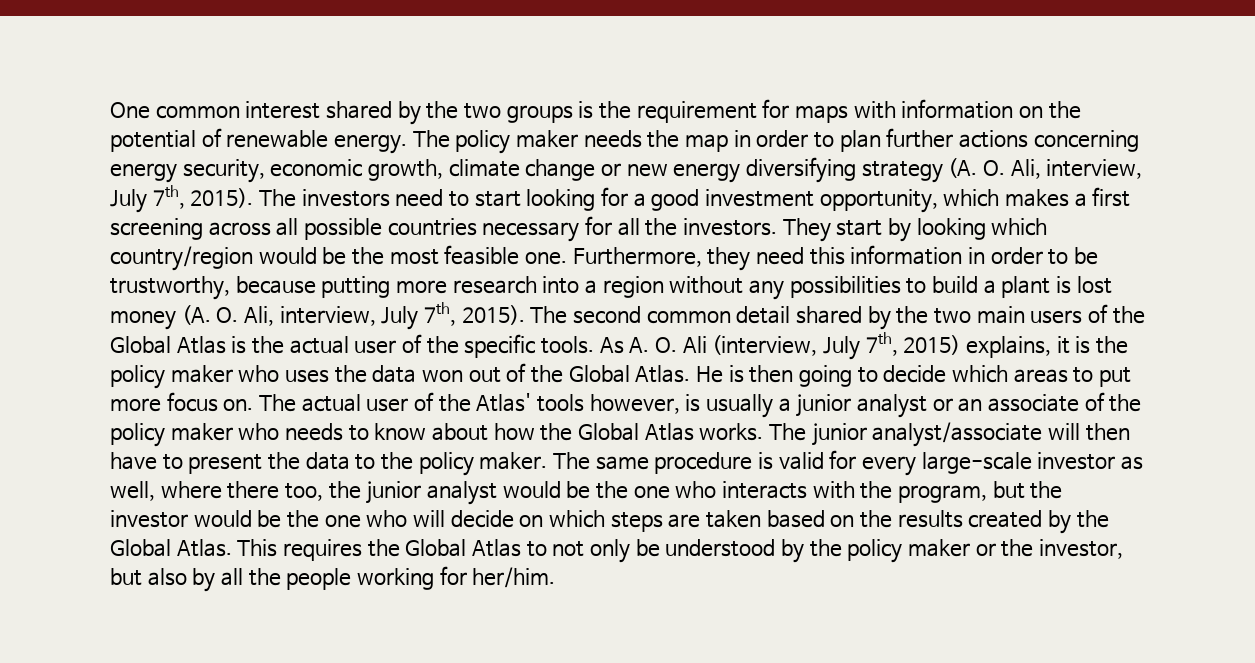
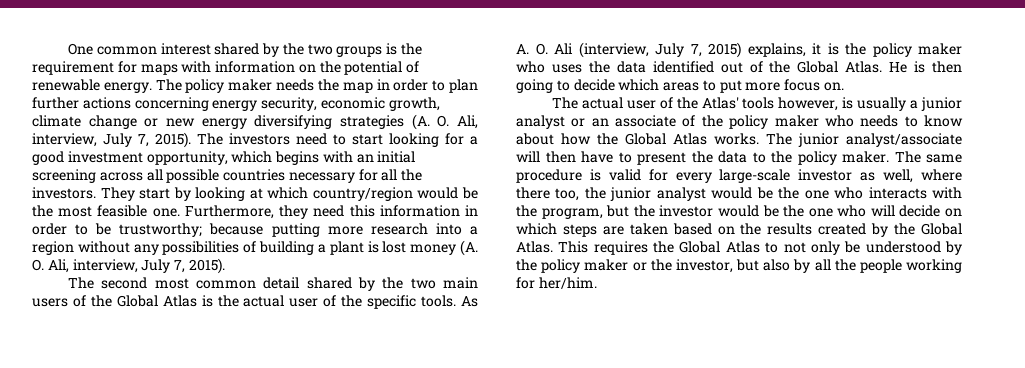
- The policy maker needs the map in order to plan further actions concerning energy security, economic growth, climate change or new energy diversifying strategy (A. O. Ali, interview, July 7th, 2015).
+ The policy maker needs the map in order to plan further actions concerning energy security, economic growth, climate change or new energy diversifying strategies (A. O. Ali, interview, July 7, 2015).
- The investors need to start looking for a good investment opportunity, which makes a first screening across all possible countries necessary for all the investors.
+ The investors need to start looking for a good investment opportunity, which begins with an initial screening across all possible countries necessary for all the investors.
- They start by looking which country/region would be the most feasible one.
+ They start by looking at which country/region would be the most feasible one.
- Furthermore, they need this information in order to be trustworthy, because putting more research into a region without any possibilities to build a plant is lost money (A. O. Ali, interview, July 7th, 2015). The second common detail shared by the two main users of the Global Atlas is the actual user of the specific tools.
+ Furthermore, they need this information in order to be trustworthy; because putting more research into a region without any possibilities of building a plant is lost money (A. O. Ali, interview, July 7, 2015).
+ The second most common detail shared by the two main users of the Global Atlas is the actual user of the specific tools.
- As A. O. Ali (interview, July 7th, 2015) explains, it is the policy maker who uses the data won out of the Global Atlas.
+ As A. O. Ali (interview, July 7, 2015) explains, it is the policy maker who uses the data identified out of the Global Atlas.
- He is then going to decide which areas to put more focus on. The actual user of the Atlas' tools however, is usually a junior analyst or an associate of the policy maker who needs to know about how the Global Atlas works.
+ He is then going to decide which areas to put more focus on.
+ The actual user of the Atlas' tools however, is usually a junior analyst or an associate of the policy maker who needs to know about how the Global Atlas works.

